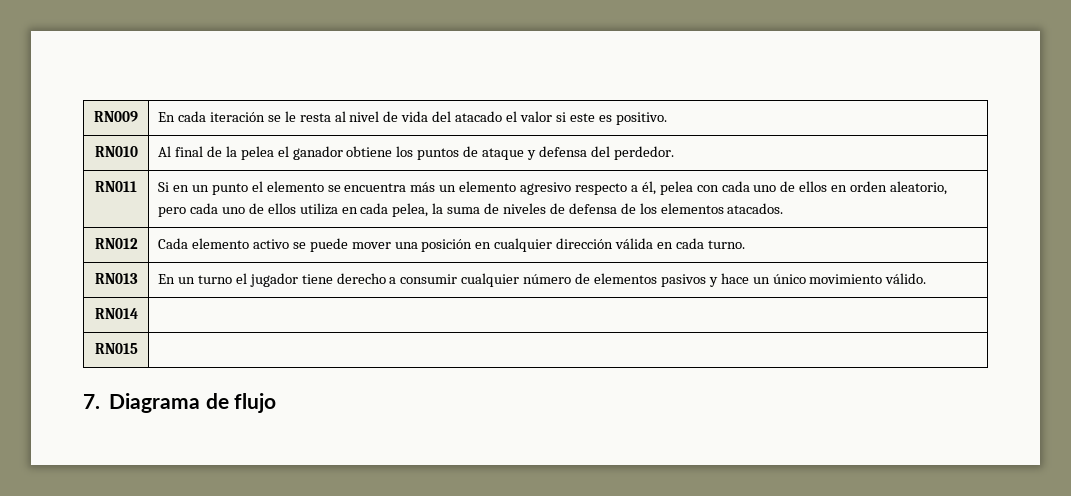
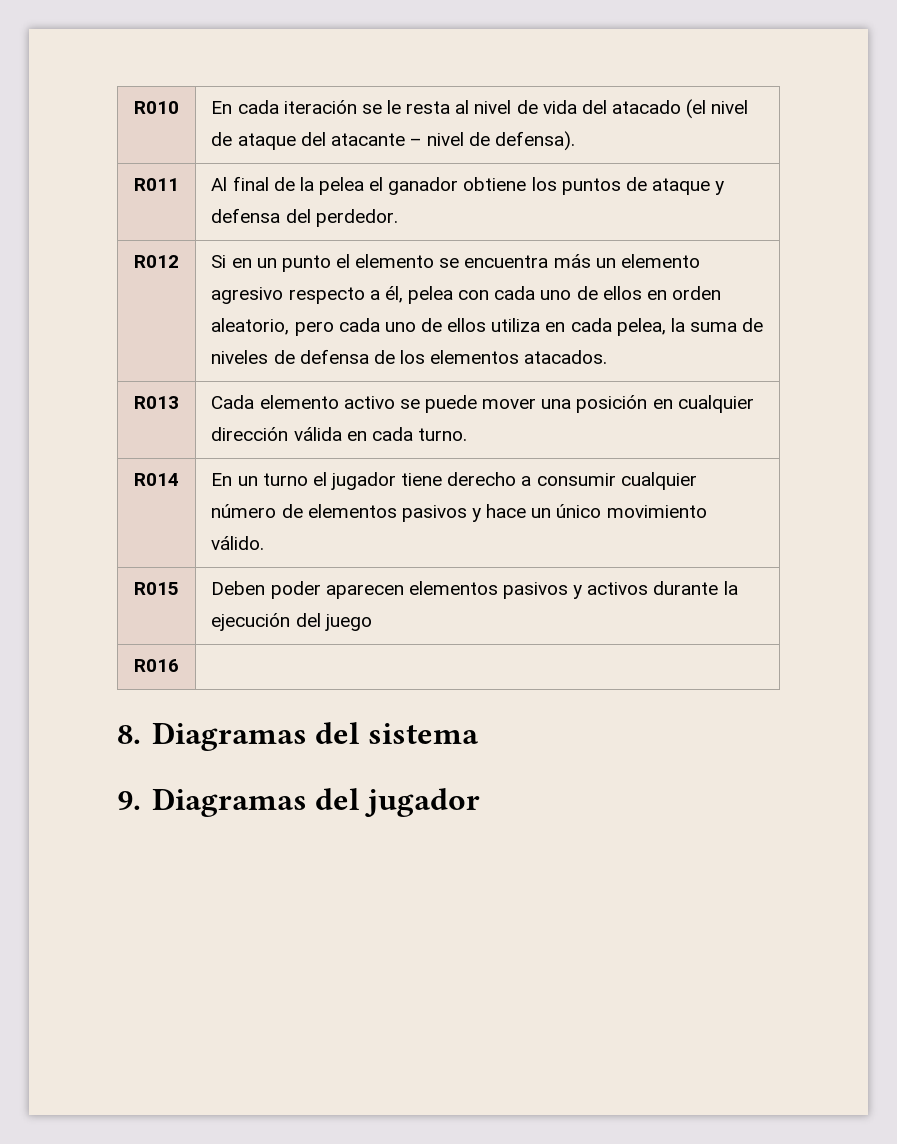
- RN009 | En cada iteración se le resta al nivel de vida del atacado el valor si este es positivo.
- RN010 | Al final de la pelea el ganador obtiene los puntos de ataque y defensa del perdedor.
+ R010 | En cada iteración se le resta al nivel de vida del atacado (el nivel de ataque del atacante – nivel de defensa).
+ R011 | Al final de la pelea el ganador obtiene los puntos de ataque y defensa del perdedor.
- RN011
+ R012
- RN012 | Cada elemento activo se puede mover una posición en cualquier dirección válida en cada turno.
+ R013 | Cada elemento activo se puede mover una posición en cualquier dirección válida en cada turno.
- RN013 | En un turno el jugador tiene derecho a consumir cualquier número de elementos pasivos y hace un único movimiento válido.
+ R014 | En un turno el jugador tiene derecho a consumir cualquier número de elementos pasivos y hace un único movimiento válido.
- RN014 |
- RN015 |
- 7. Diagrama de flujo
+ R015 | Deben poder aparecen elementos pasivos y activos durante la ejecución del juego
+ R016 |
+ 8. Diagramas del sistema
+ 9. Diagramas del jugador

